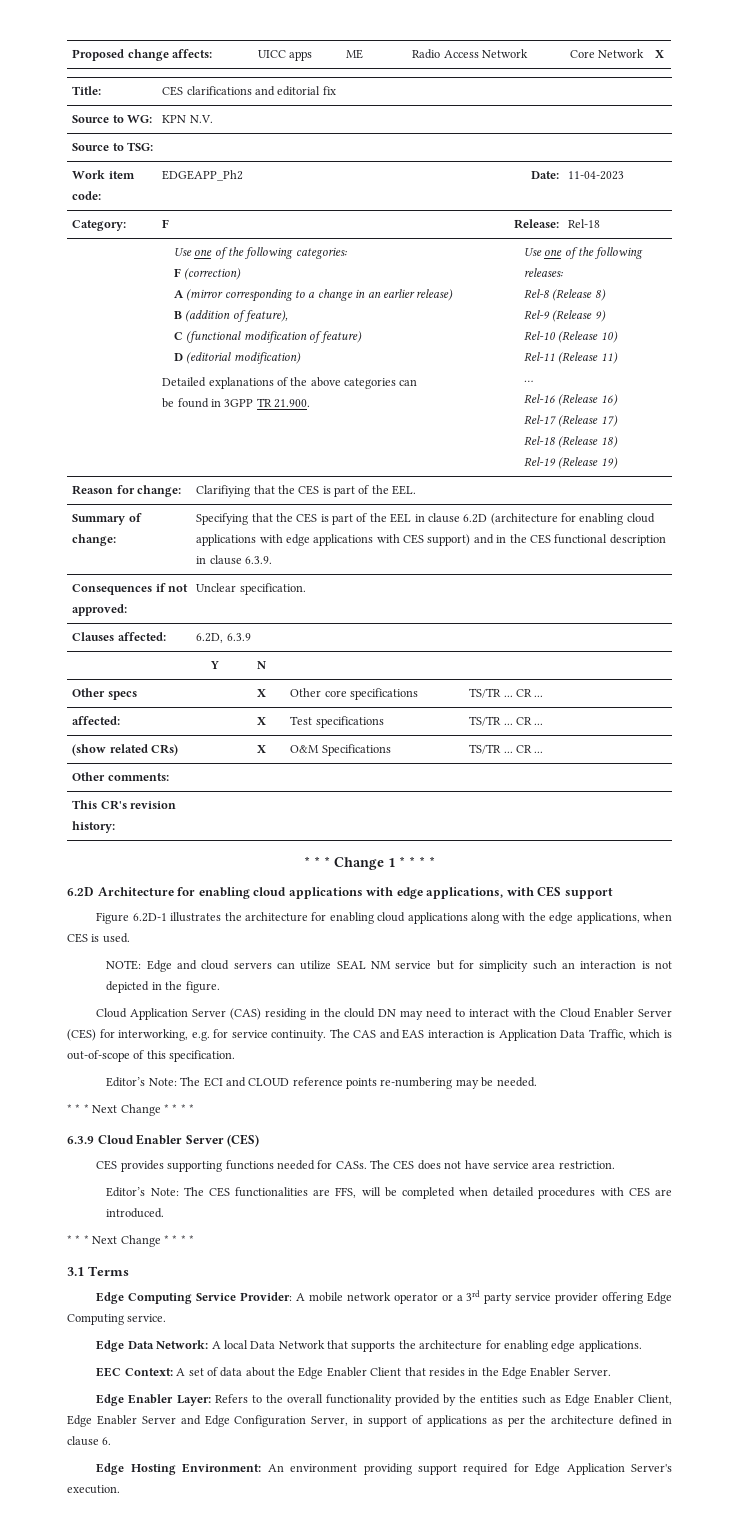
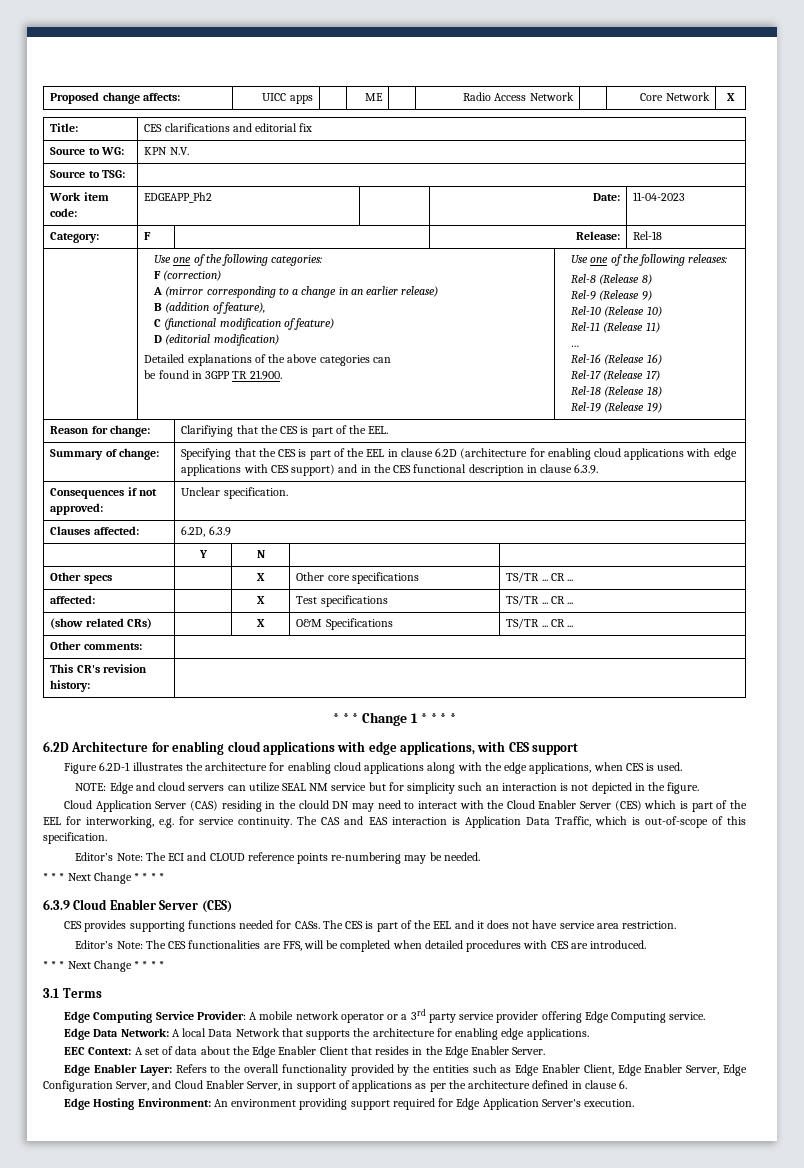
- Cloud Application Server (CAS) residing in the clould DN may need to interact with the Cloud Enabler Server (CES) for interworking, e.g. for service continuity.
+ Cloud Application Server (CAS) residing in the clould DN may need to interact with the Cloud Enabler Server (CES) which is part of the EEL for interworking, e.g. for service continuity.
- The CES does not have service area restriction.
+ The CES is part of the EEL and it does not have service area restriction.
- Edge Enabler Layer: Refers to the overall functionality provided by the entities such as Edge Enabler Client, Edge Enabler Server and Edge Configuration Server, in support of applications as per the architecture defined in clause 6.
+ Edge Enabler Layer: Refers to the overall functionality provided by the entities such as Edge Enabler Client, Edge Enabler Server, Edge Configuration Server, and Cloud Enabler Server, in support of applications as per the architecture defined in clause 6.

